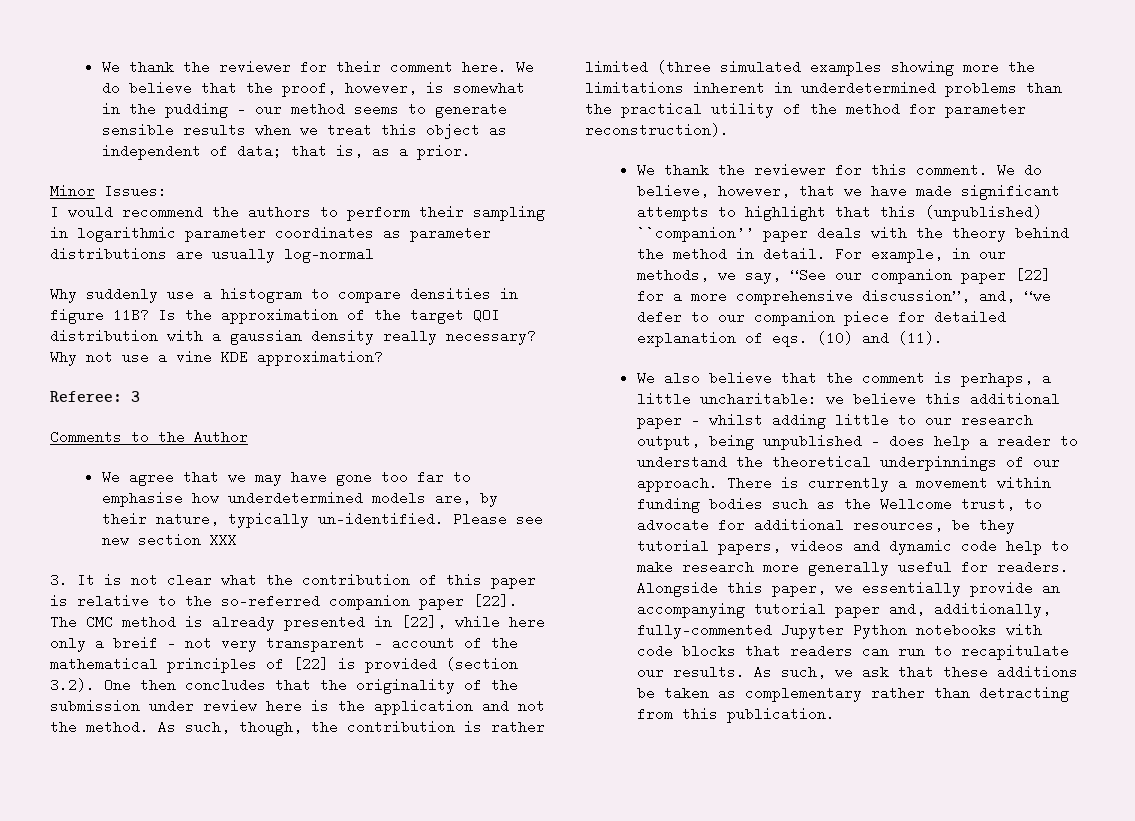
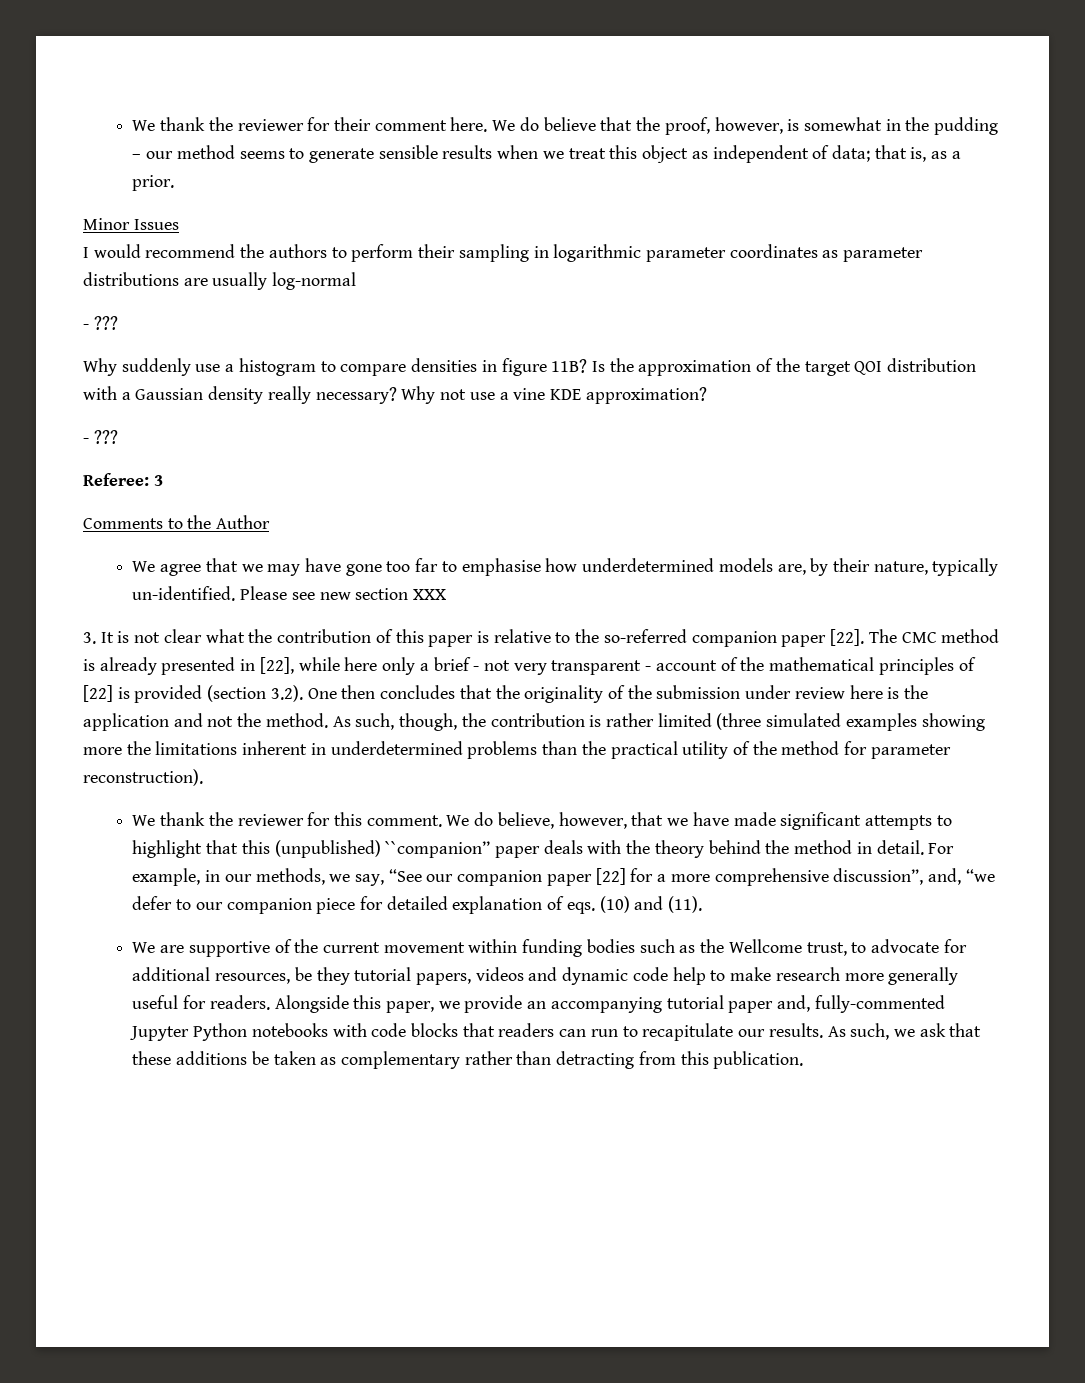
- Minor Issues:
+ Minor Issues
  I would recommend the authors to perform their sampling in logarithmic parameter coordinates as parameter distributions are usually log-normal
+ - ???
- Is the approximation of the target QOI distribution with a gaussian density really necessary?
+ Is the approximation of the target QOI distribution with a Gaussian density really necessary?
  Why not use a vine KDE approximation?
+ - ???
- The CMC method is already presented in [22], while here only a breif - not very transparent - account of the mathematical principles of [22] is provided (section 3.2). One then concludes that the originality of the submission under review here is the application and not the method.
+ The CMC method is already presented in [22], while here only a brief - not very transparent - account of the mathematical principles of [22] is provided (section 3.2). One then concludes that the originality of the submission under review here is the application and not the method.
- We also believe that the comment is perhaps, a little uncharitable: we believe this additional paper – whilst adding little to our research output, being unpublished – does help a reader to understand the theoretical underpinnings of our approach. There is currently a movement within funding bodies such as the Wellcome trust, to advocate for additional resources, be they tutorial papers, videos and dynamic code help to make research more generally useful for readers.
+ We are supportive of the current movement within funding bodies such as the Wellcome trust, to advocate for additional resources, be they tutorial papers, videos and dynamic code help to make research more generally useful for readers.
- Alongside this paper, we essentially provide an accompanying tutorial paper and, additionally, fully-commented Jupyter Python notebooks with code blocks that readers can run to recapitulate our results.
+ Alongside this paper, we provide an accompanying tutorial paper and, fully-commented Jupyter Python notebooks with code blocks that readers can run to recapitulate our results.

